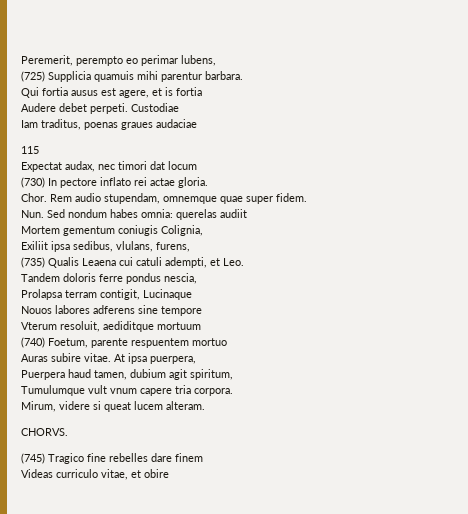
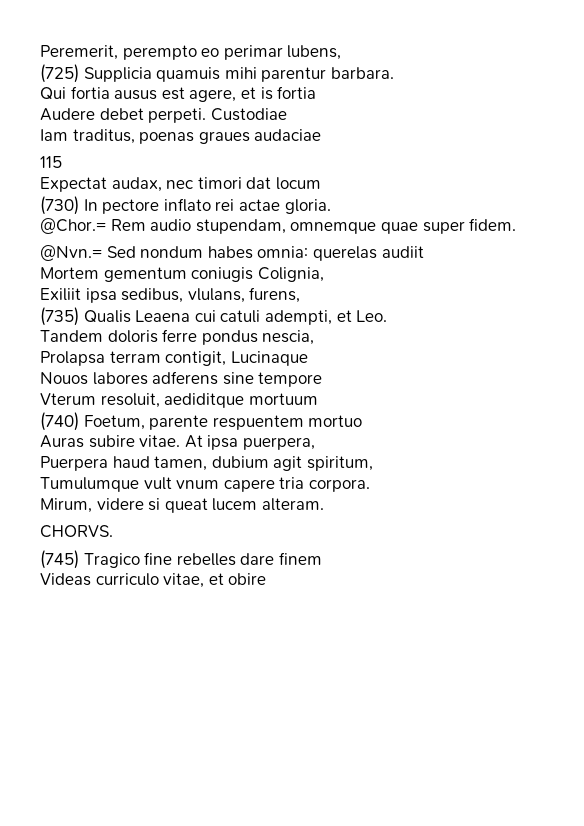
- Chor. Rem audio stupendam, omnemque quae super fidem.
+ @Chor.= Rem audio stupendam, omnemque quae super fidem.
- Nun. Sed nondum habes omnia: querelas audiit
+ @Nvn.= Sed nondum habes omnia: querelas audiit

